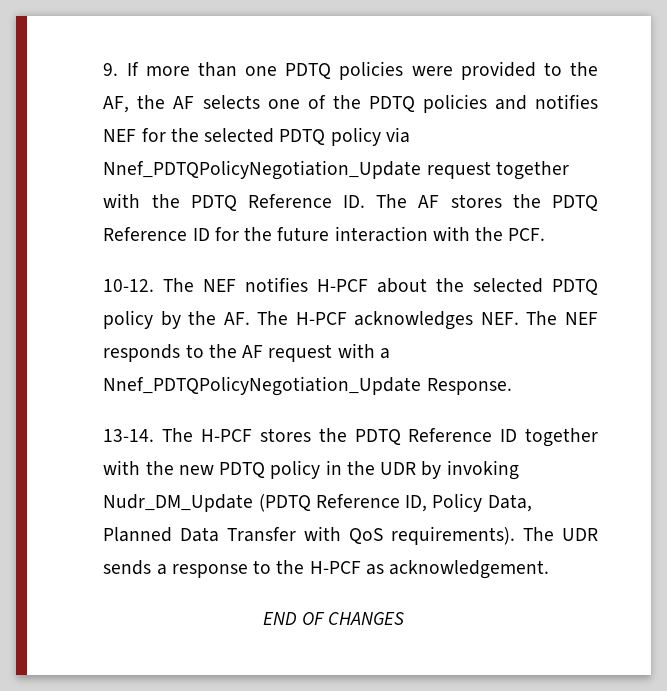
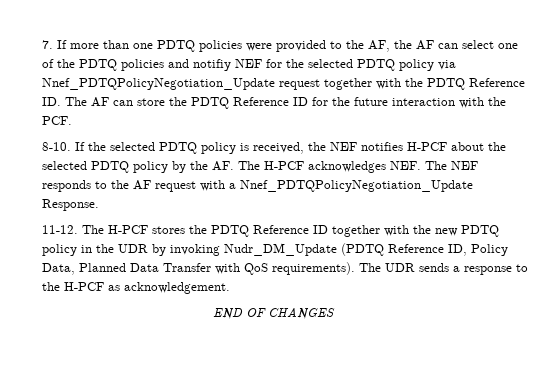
- 9. If more than one PDTQ policies were provided to the AF, the AF selects one of the PDTQ policies and notifies NEF for the selected PDTQ policy via Nnef_PDTQPolicyNegotiation_Update request together with the PDTQ Reference ID. The AF stores the PDTQ Reference ID for the future interaction with the PCF.
+ 7. If more than one PDTQ policies were provided to the AF, the AF can select one of the PDTQ policies and notifiy NEF for the selected PDTQ policy via Nnef_PDTQPolicyNegotiation_Update request together with the PDTQ Reference ID. The AF can store the PDTQ Reference ID for the future interaction with the PCF.
- 10-12. The NEF notifies H-PCF about the selected PDTQ policy by the AF. The H-PCF acknowledges NEF. The NEF responds to the AF request with a Nnef_PDTQPolicyNegotiation_Update Response.
+ 8-10. If the selected PDTQ policy is received, the NEF notifies H-PCF about the selected PDTQ policy by the AF. The H-PCF acknowledges NEF. The NEF responds to the AF request with a Nnef_PDTQPolicyNegotiation_Update Response.
- 13-14.
+ 11-12.

